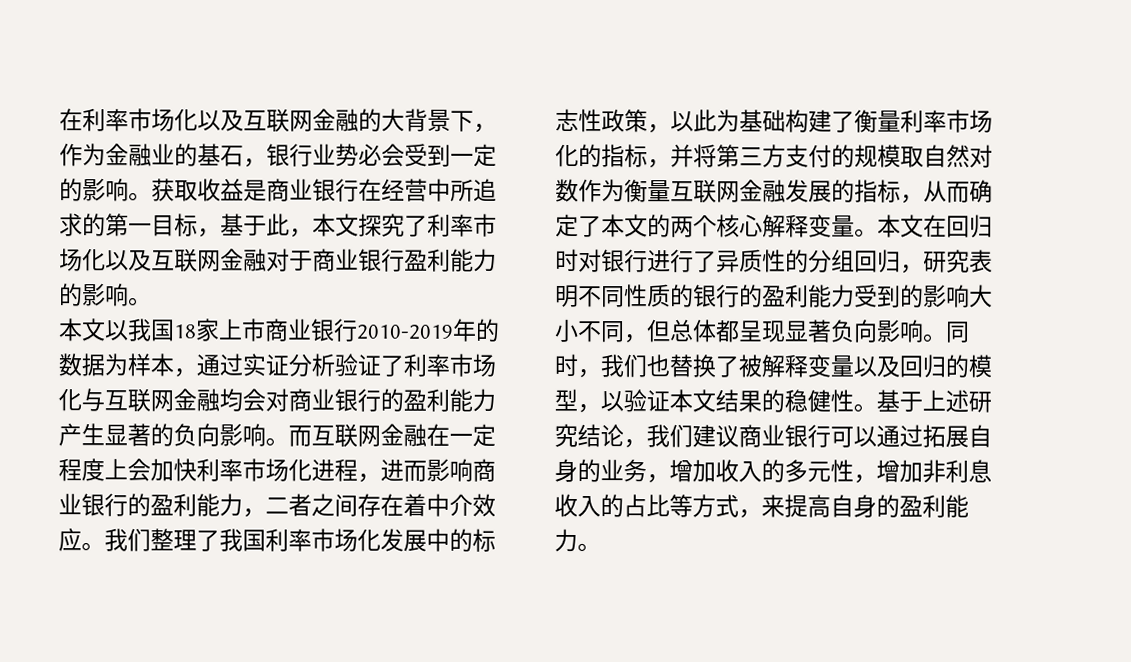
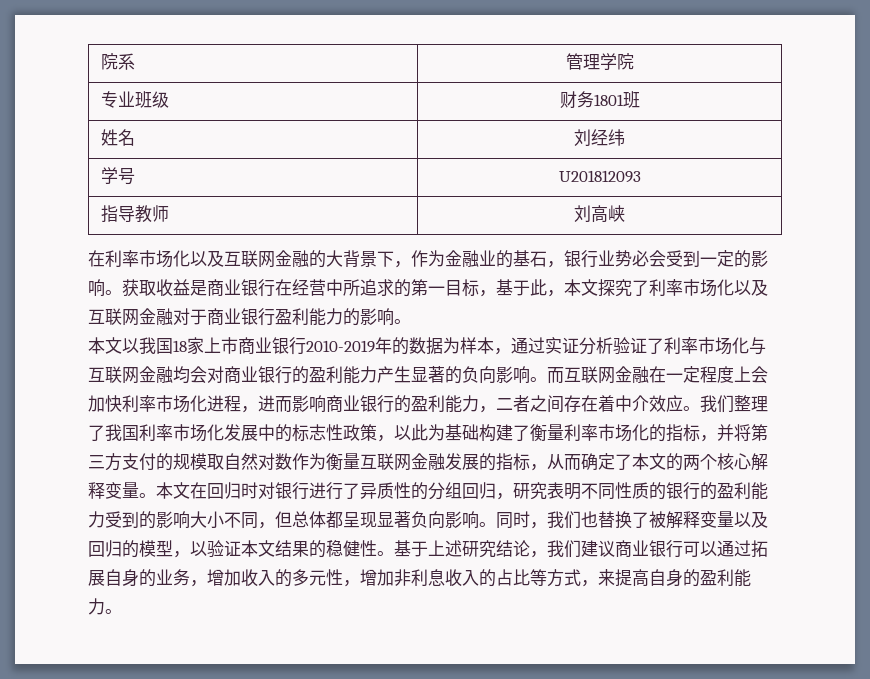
+ 院系 | 管理学院
+ 专业班级 | 财务1801班
+ 姓名 | 刘经纬
+ 学号 | U201812093
+ 指导教师 | 刘高峡

